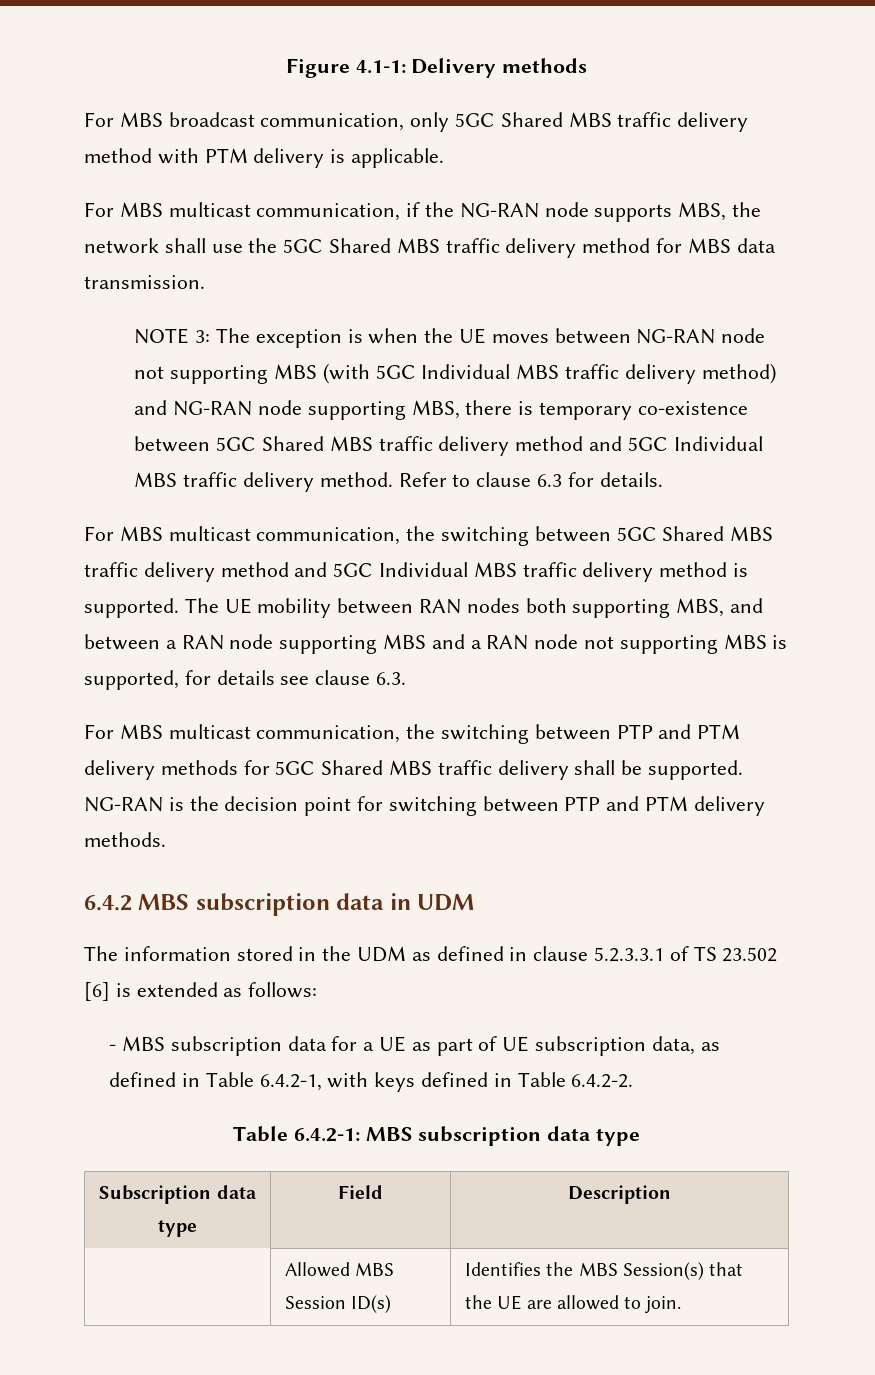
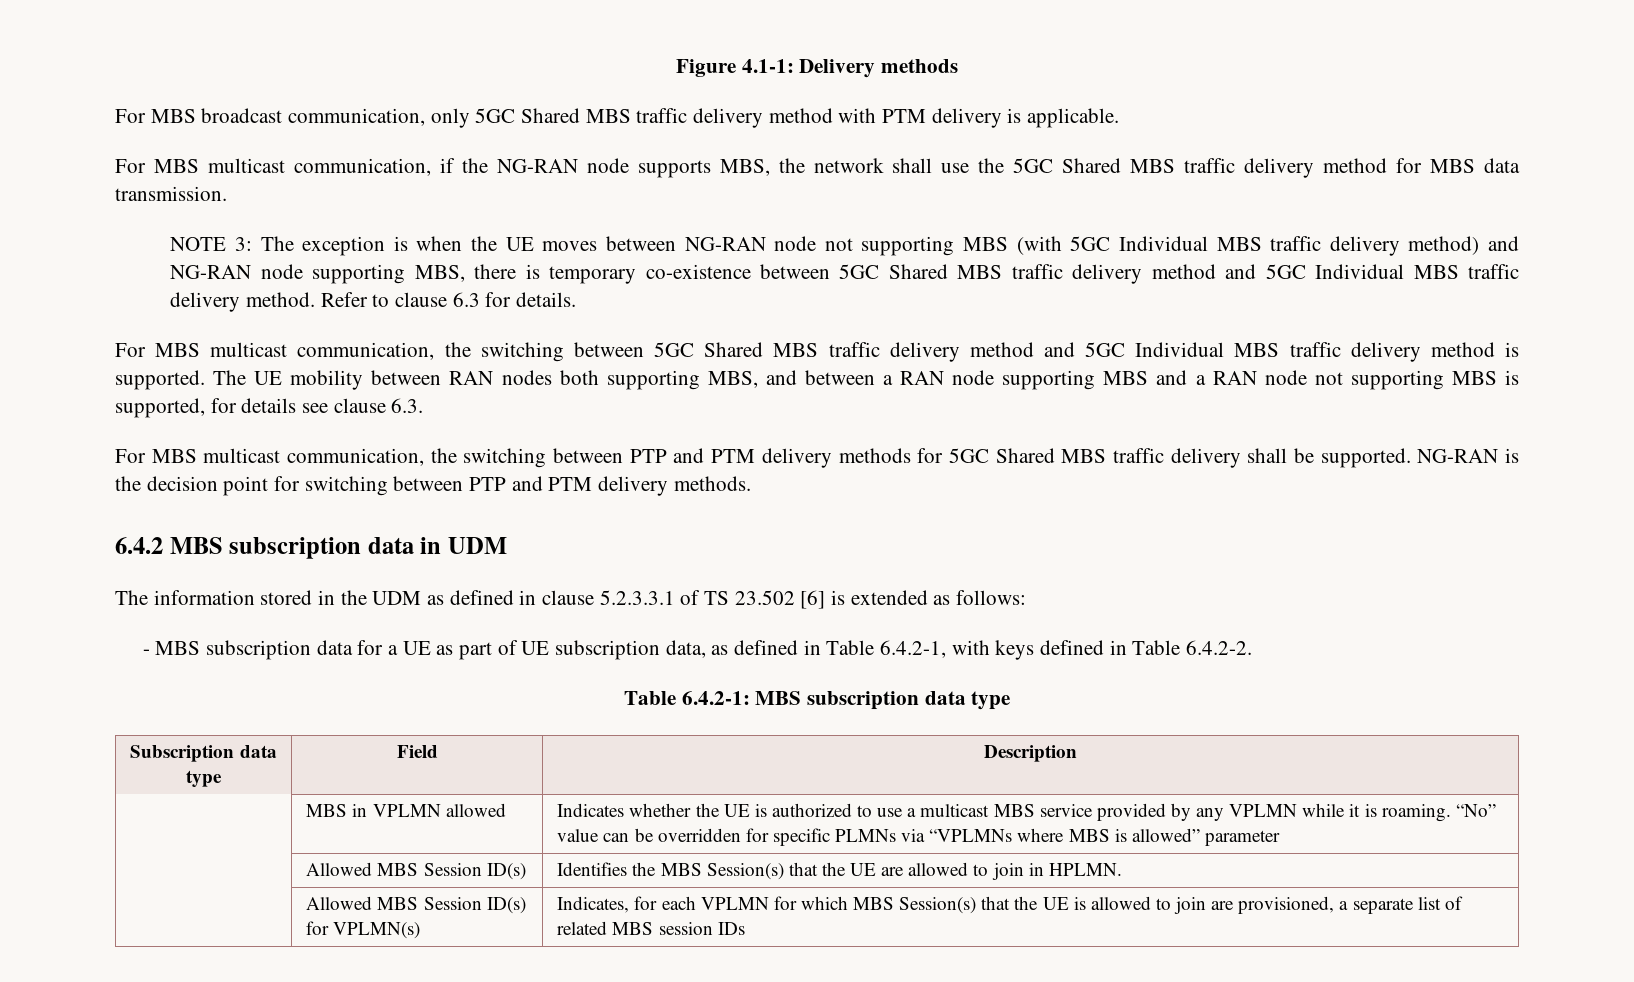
+ | MBS in VPLMN allowed | Indicates whether the UE is authorized to use a multicast MBS service provided by any VPLMN while it is roaming. “No” value can be overridden for specific PLMNs via “VPLMNs where MBS is allowed” parameter
- | Allowed MBS Session ID(s) | Identifies the MBS Session(s) that the UE are allowed to join.
+ | Allowed MBS Session ID(s) | Identifies the MBS Session(s) that the UE are allowed to join in HPLMN.
+ | Allowed MBS Session ID(s) for VPLMN(s) | Indicates, for each VPLMN for which MBS Session(s) that the UE is allowed to join are provisioned, a separate list of related MBS session IDs

